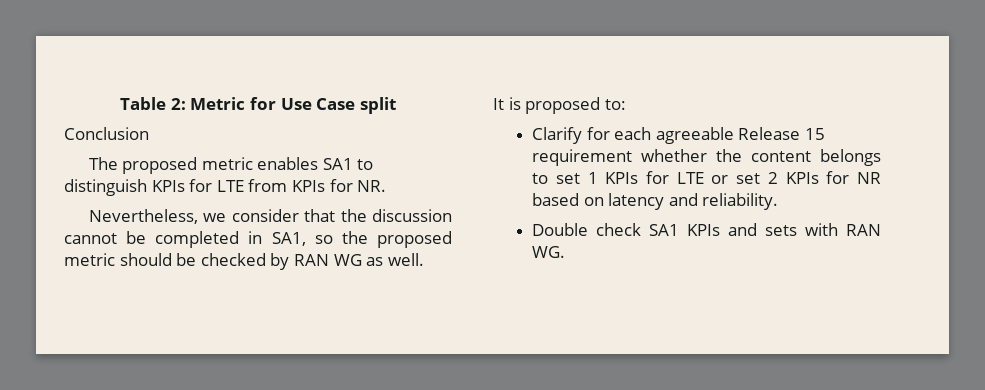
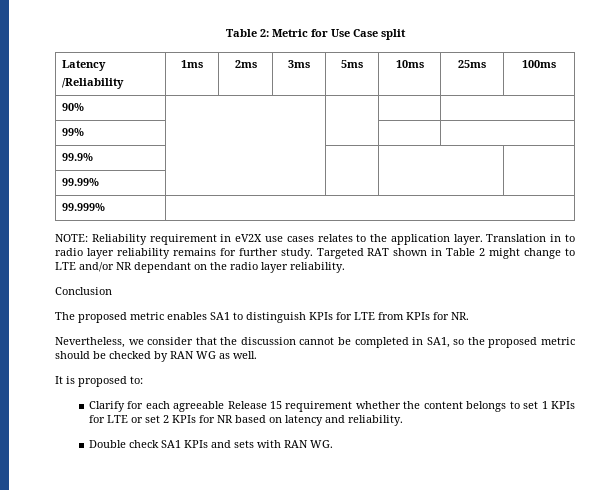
+ Latency
+ /Reliability | 1ms | 2ms | 3ms | 5ms | 10ms | 25ms | 100ms
+ 90% | | | |
+ 99% | | | |
+ 99.9% | | | |
+ 99.99% | | | |
+ 99.999% |
+ NOTE: Reliability requirement in eV2X use cases relates to the application layer. Translation in to radio layer reliability remains for further study. Targeted RAT shown in Table 2 might change to LTE and/or NR dependant on the radio layer reliability.

